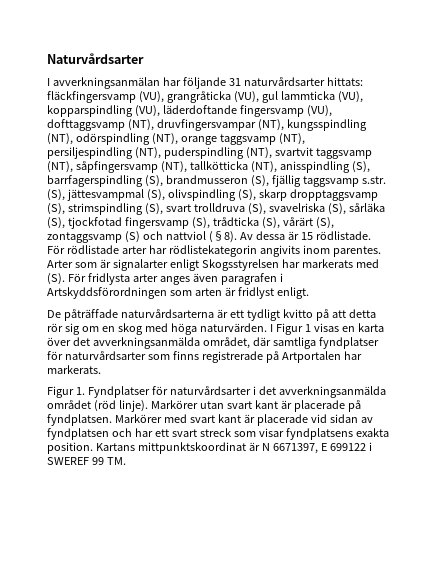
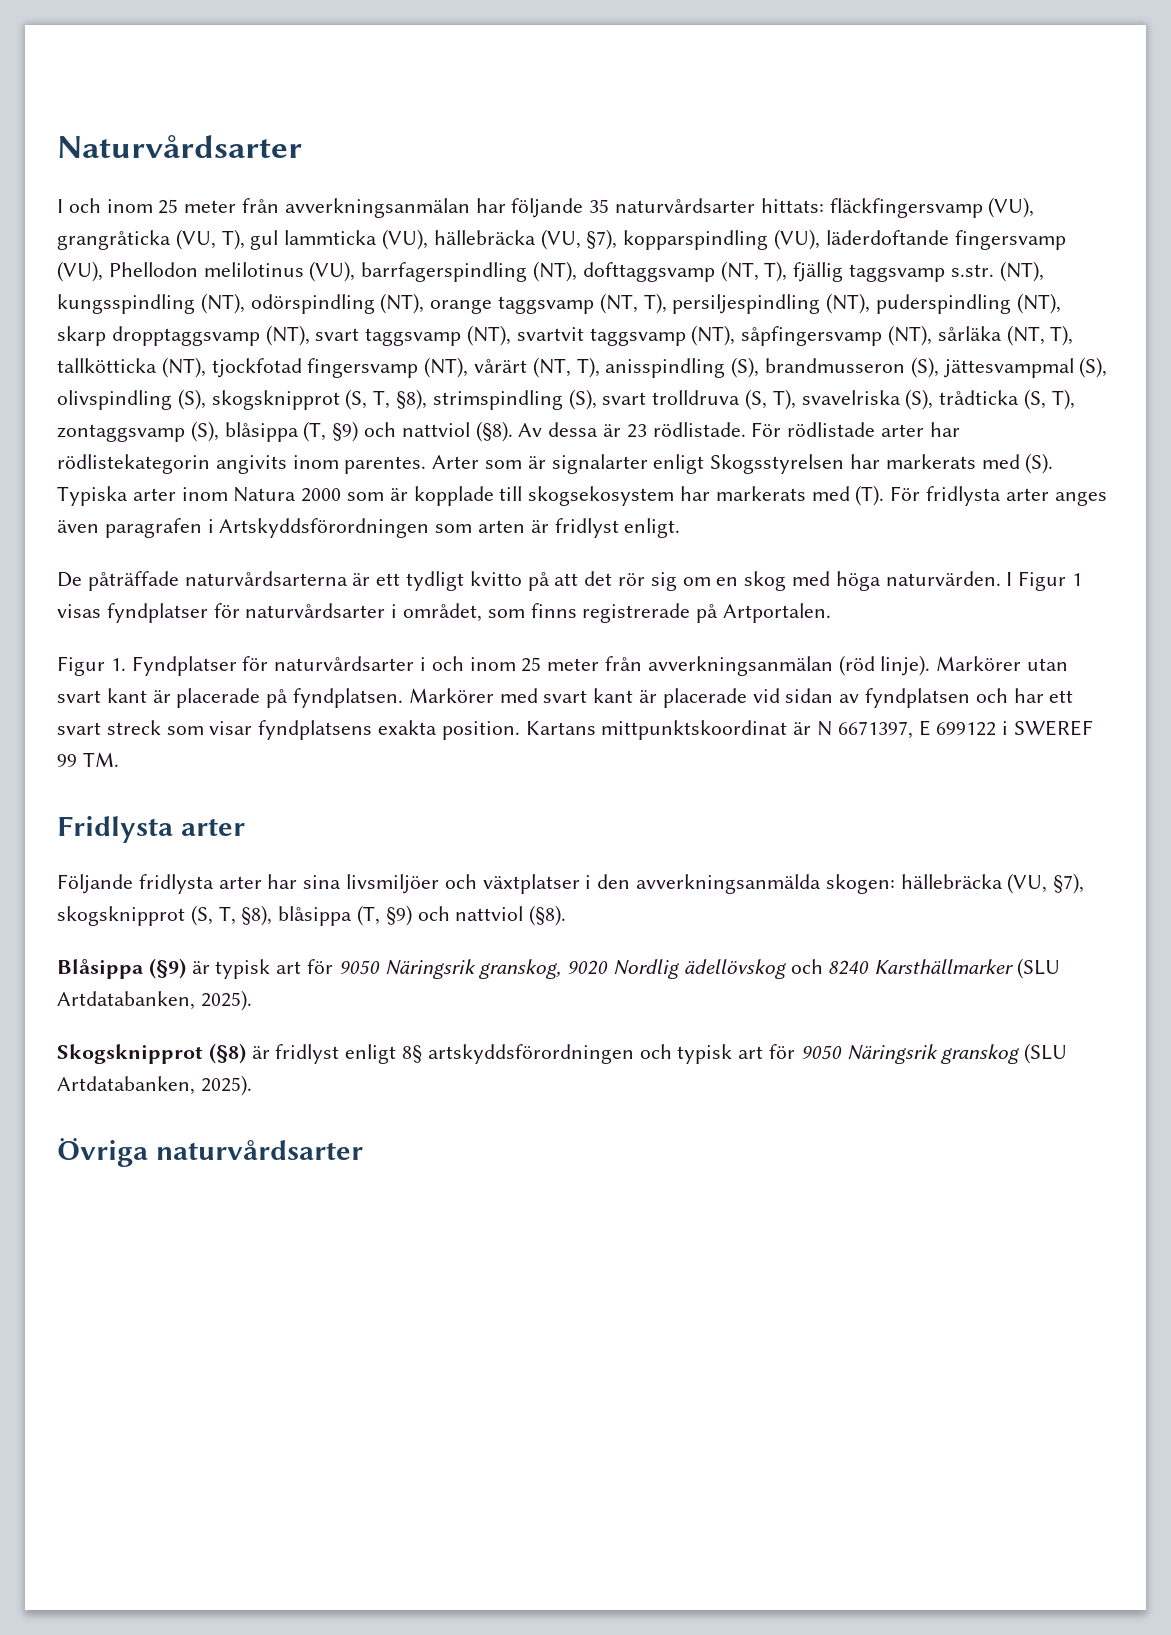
- I avverkningsanmälan har följande 31 naturvårdsarter hittats: fläckfingersvamp (VU), grangråticka (VU), gul lammticka (VU), kopparspindling (VU), läderdoftande fingersvamp (VU), dofttaggsvamp (NT), druvfingersvampar (NT), kungsspindling (NT), odörspindling (NT), orange taggsvamp (NT), persiljespindling (NT), puderspindling (NT), svartvit taggsvamp (NT), såpfingersvamp (NT), tallkötticka (NT), anisspindling (S), barrfagerspindling (S), brandmusseron (S), fjällig taggsvamp s.str. (S), jättesvampmal (S), olivspindling (S), skarp dropptaggsvamp (S), strimspindling (S), svart trolldruva (S), svavelriska (S), sårläka (S), tjockfotad fingersvamp (S), trådticka (S), vårärt (S), zontaggsvamp (S) och nattviol (§8).
+ I och inom 25 meter från avverkningsanmälan har följande 35 naturvårdsarter hittats: fläckfingersvamp (VU), grangråticka (VU, T), gul lammticka (VU), hällebräcka (VU, §7), kopparspindling (VU), läderdoftande fingersvamp (VU), Phellodon melilotinus (VU), barrfagerspindling (NT), dofttaggsvamp (NT, T), fjällig taggsvamp s.str. (NT), kungsspindling (NT), odörspindling (NT), orange taggsvamp (NT, T), persiljespindling (NT), puderspindling (NT), skarp dropptaggsvamp (NT), svart taggsvamp (NT), svartvit taggsvamp (NT), såpfingersvamp (NT), sårläka (NT, T), tallkötticka (NT), tjockfotad fingersvamp (NT), vårärt (NT, T), anisspindling (S), brandmusseron (S), jättesvampmal (S), olivspindling (S), skogsknipprot (S, T, §8), strimspindling (S), svart trolldruva (S, T), svavelriska (S), trådticka (S, T), zontaggsvamp (S), blåsippa (T, §9) och nattviol (§8).
- Av dessa är 15 rödlistade.
+ Av dessa är 23 rödlistade.
- Arter som är signalarter enligt Skogsstyrelsen har markerats med (S). För fridlysta arter anges även paragrafen i Artskyddsförordningen som arten är fridlyst enligt.
+ Arter som är signalarter enligt Skogsstyrelsen har markerats med (S). Typiska arter inom Natura 2000 som är kopplade till skogsekosystem har markerats med (T). För fridlysta arter anges även paragrafen i Artskyddsförordningen som arten är fridlyst enligt.
- De påträffade naturvårdsarterna är ett tydligt kvitto på att detta rör sig om en skog med höga naturvärden.
+ De påträffade naturvårdsarterna är ett tydligt kvitto på att det rör sig om en skog med höga naturvärden.
- I Figur 1 visas en karta över det avverkningsanmälda området, där samtliga fyndplatser för naturvårdsarter som finns registrerade på Artportalen har markerats.
+ I Figur 1 visas fyndplatser för naturvårdsarter i området, som finns registrerade på Artportalen.
- Figur 1. Fyndplatser för naturvårdsarter i det avverkningsanmälda området (röd linje).
+ Figur 1. Fyndplatser för naturvårdsarter i och inom 25 meter från avverkningsanmälan (röd linje).
+ Fridlysta arter
+ Följande fridlysta arter har sina livsmiljöer och växtplatser i den avverkningsanmälda skogen: hällebräcka (VU, §7), skogsknipprot (S, T, §8), blåsippa (T, §9) och nattviol (§8).
+ Blåsippa (§9) är typisk art för 9050 Näringsrik granskog, 9020 Nordlig ädellövskog och 8240 Karsthällmarker (SLU Artdatabanken, 2025).
+ Skogsknipprot (§8) är fridlyst enligt 8§ artskyddsförordningen och typisk art för 9050 Näringsrik granskog (SLU Artdatabanken, 2025).
+ Övriga naturvårdsarter

